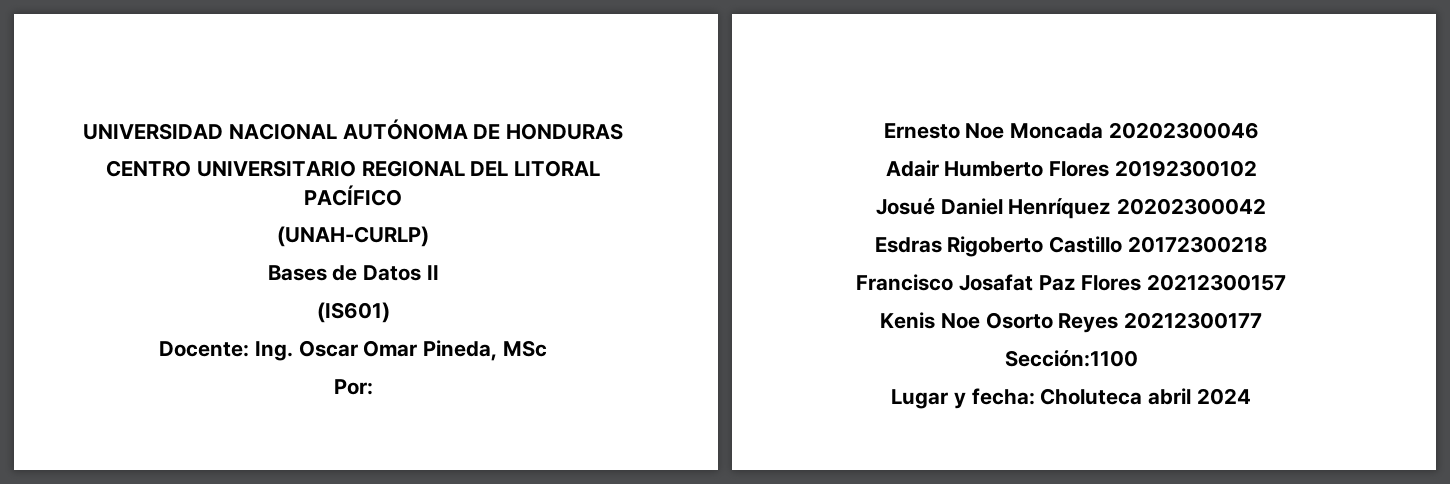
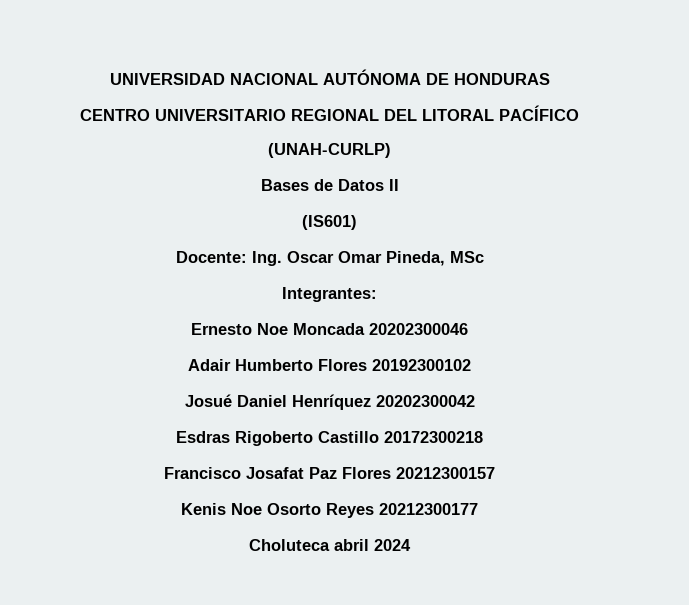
- Por:
+ Integrantes:
- Sección:1100
- Lugar y fecha: Choluteca abril 2024
+ Choluteca abril 2024

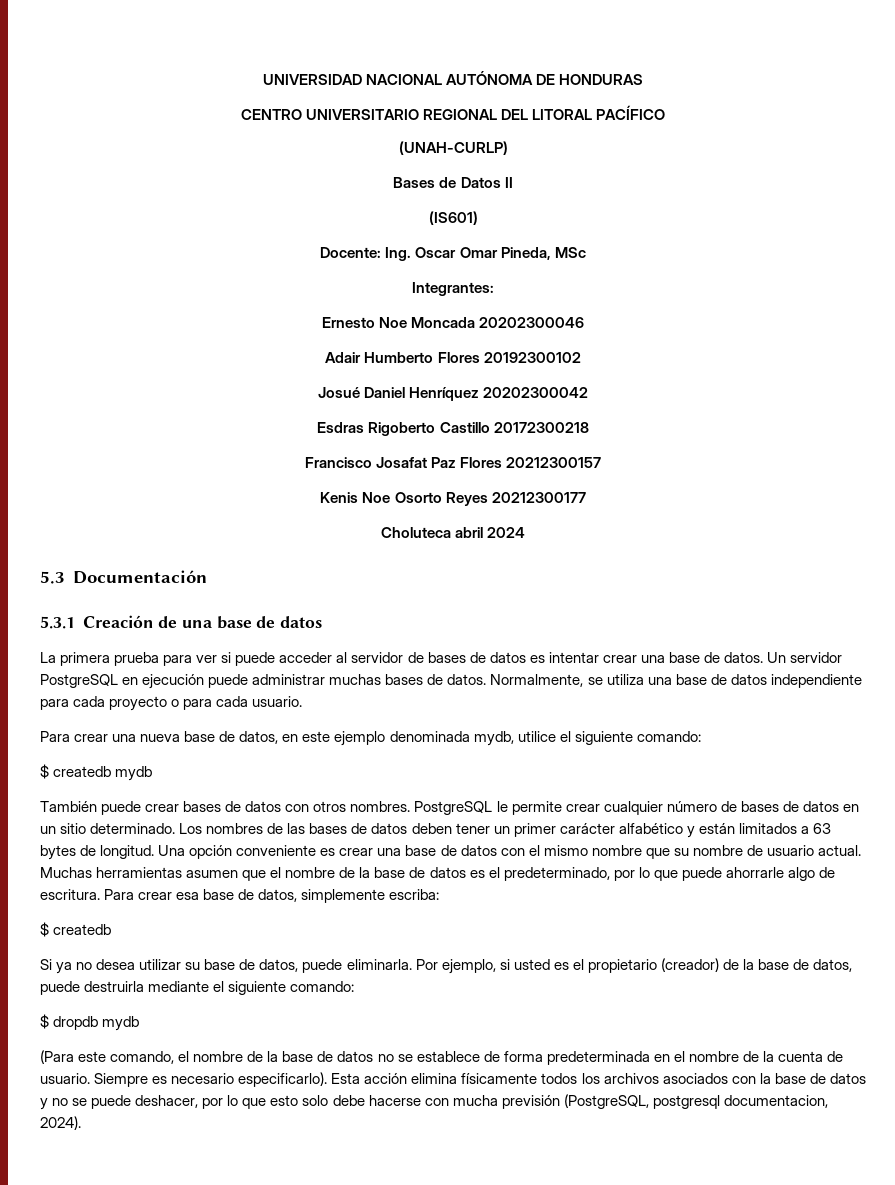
+ 5.3 Documentación
+ 5.3.1 Creación de una base de datos
+ La primera prueba para ver si puede acceder al servidor de bases de datos es intentar crear una base de datos. Un servidor PostgreSQL en ejecución puede administrar muchas bases de datos. Normalmente, se utiliza una base de datos independiente para cada proyecto o para cada usuario.
+ Para crear una nueva base de datos, en este ejemplo denominada mydb, utilice el siguiente comando:
+ $ createdb mydb
+ También puede crear bases de datos con otros nombres. PostgreSQL le permite crear cualquier número de bases de datos en un sitio determinado. Los nombres de las bases de datos deben tener un primer carácter alfabético y están limitados a 63 bytes de longitud. Una opción conveniente es crear una base de datos con el mismo nombre que su nombre de usuario actual. Muchas herramientas asumen que el nombre de la base de datos es el predeterminado, por lo que puede ahorrarle algo de escritura. Para crear esa base de datos, simplemente escriba:
+ $ createdb
+ Si ya no desea utilizar su base de datos, puede eliminarla. Por ejemplo, si usted es el propietario (creador) de la base de datos, puede destruirla mediante el siguiente comando:
+ $ dropdb mydb
+ (Para este comando, el nombre de la base de datos no se establece de forma predeterminada en el nombre de la cuenta de usuario. Siempre es necesario especificarlo). Esta acción elimina físicamente todos los archivos asociados con la base de datos y no se puede deshacer, por lo que esto solo debe hacerse con mucha previsión (PostgreSQL, postgresql documentacion, 2024).

